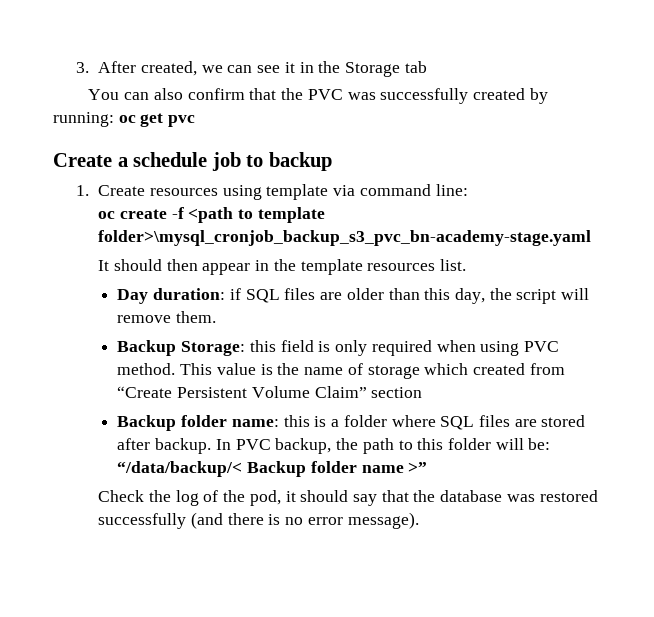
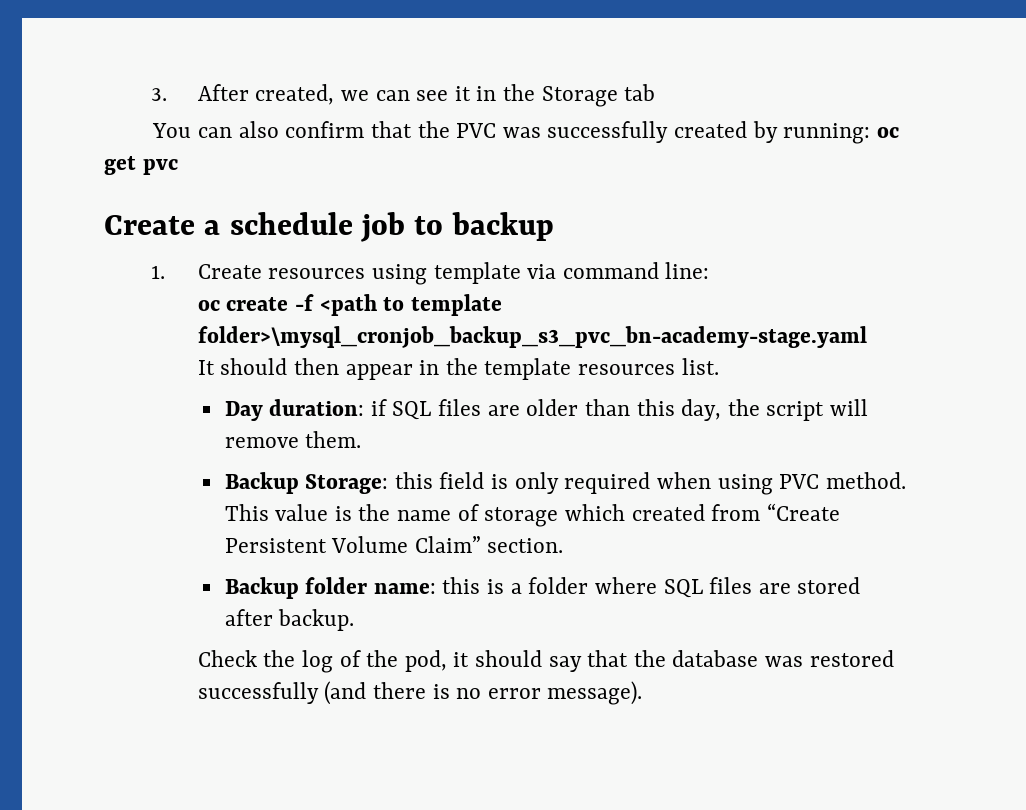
- This value is the name of storage which created from “Create Persistent Volume Claim” section
+ This value is the name of storage which created from “Create Persistent Volume Claim” section.
- In PVC backup, the path to this folder will be: “/data/backup/< Backup folder name >”

